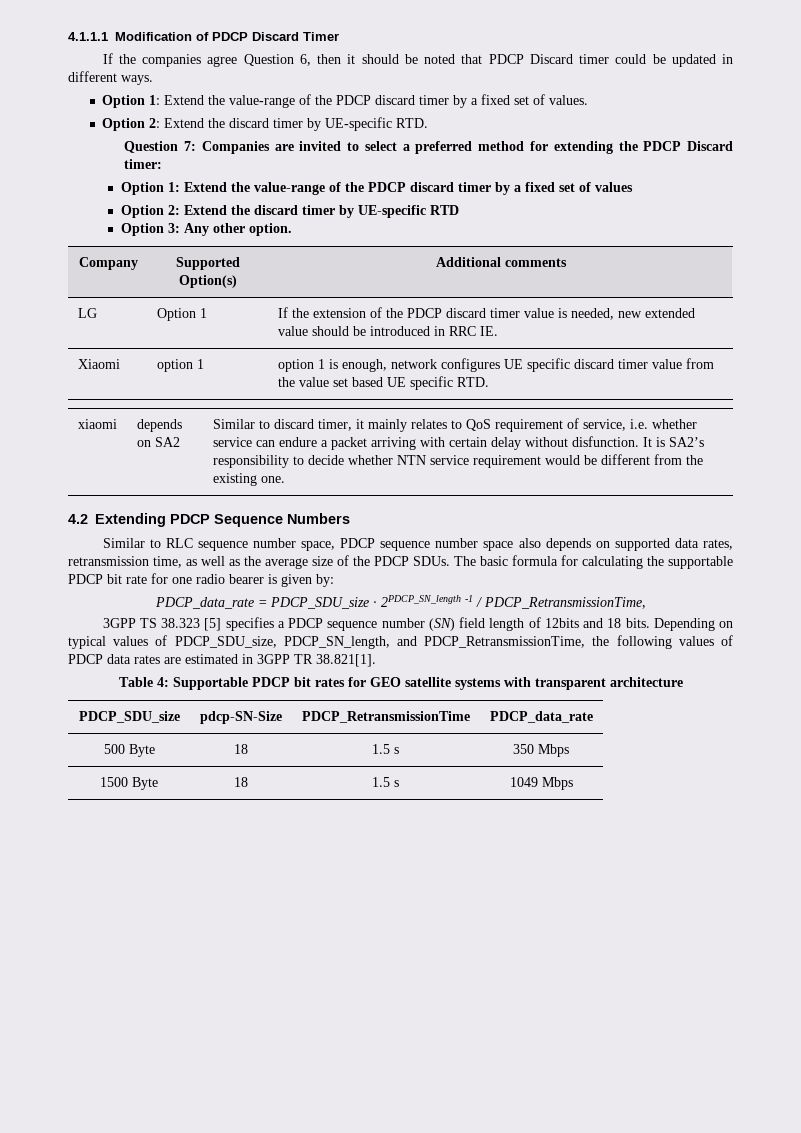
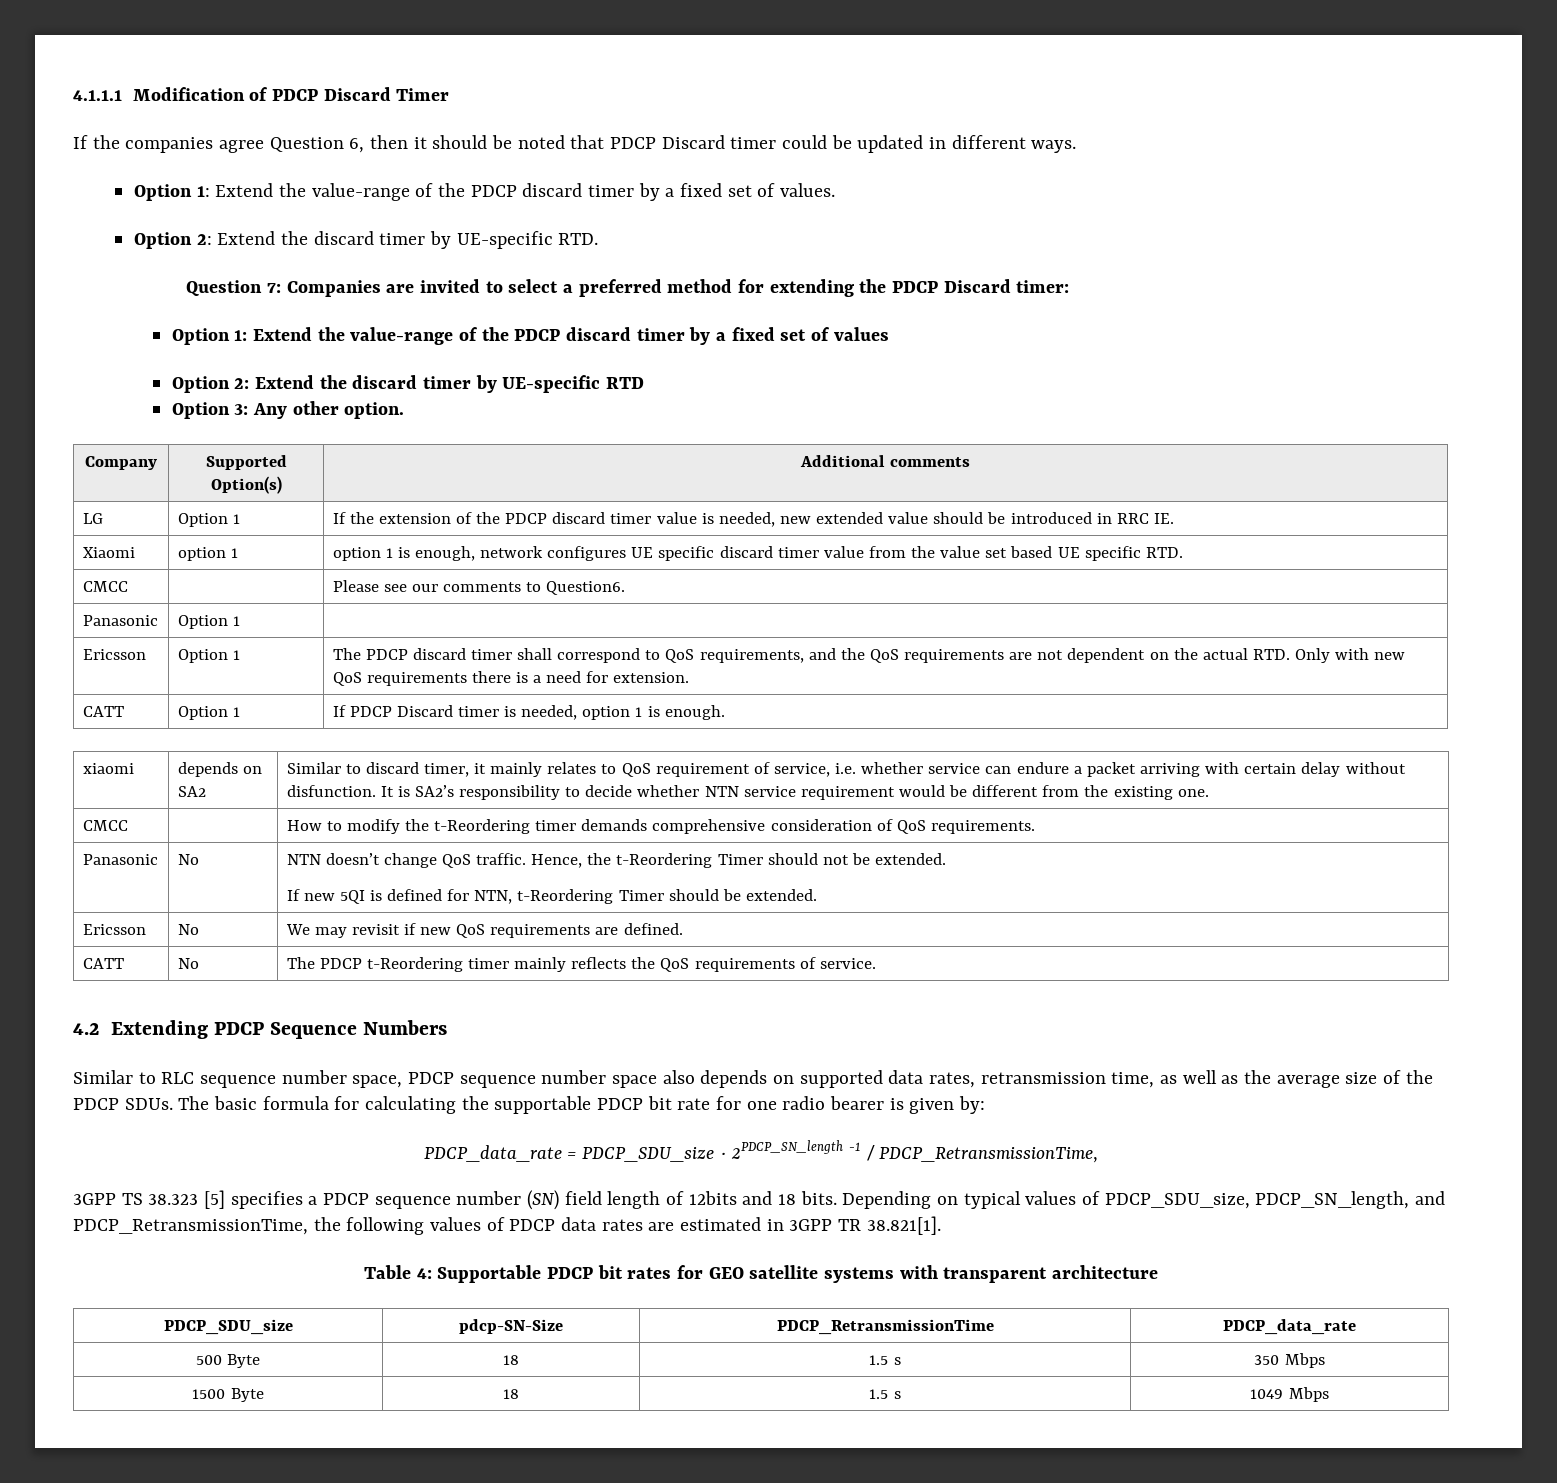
+ CMCC | | Please see our comments to Question6.
+ Panasonic | Option 1 |
+ Ericsson | Option 1 | The PDCP discard timer shall correspond to QoS requirements, and the QoS requirements are not dependent on the actual RTD. Only with new QoS requirements there is a need for extension.
+ CATT | Option 1 | If PDCP Discard timer is needed, option 1 is enough.
+ CMCC | | How to modify the t-Reordering timer demands comprehensive consideration of QoS requirements.
+ Panasonic | No | NTN doesn’t change QoS traffic. Hence, the t-Reordering Timer should not be extended.
+ If new 5QI is defined for NTN, t-Reordering Timer should be extended.
+ Ericsson | No | We may revisit if new QoS requirements are defined.
+ CATT | No | The PDCP t-Reordering timer mainly reflects the QoS requirements of service.

